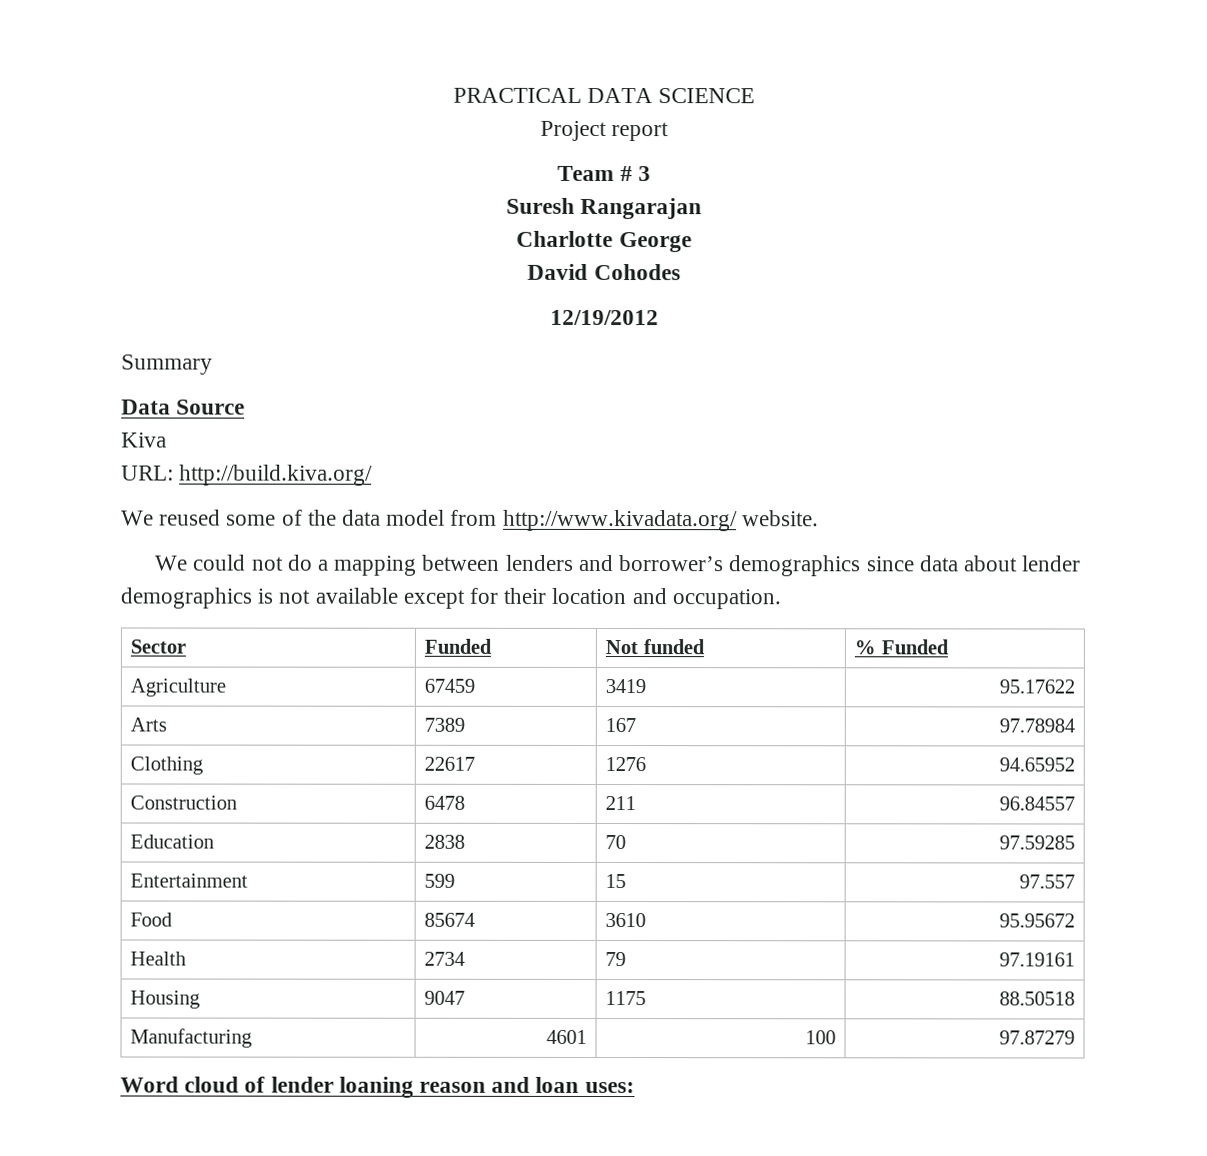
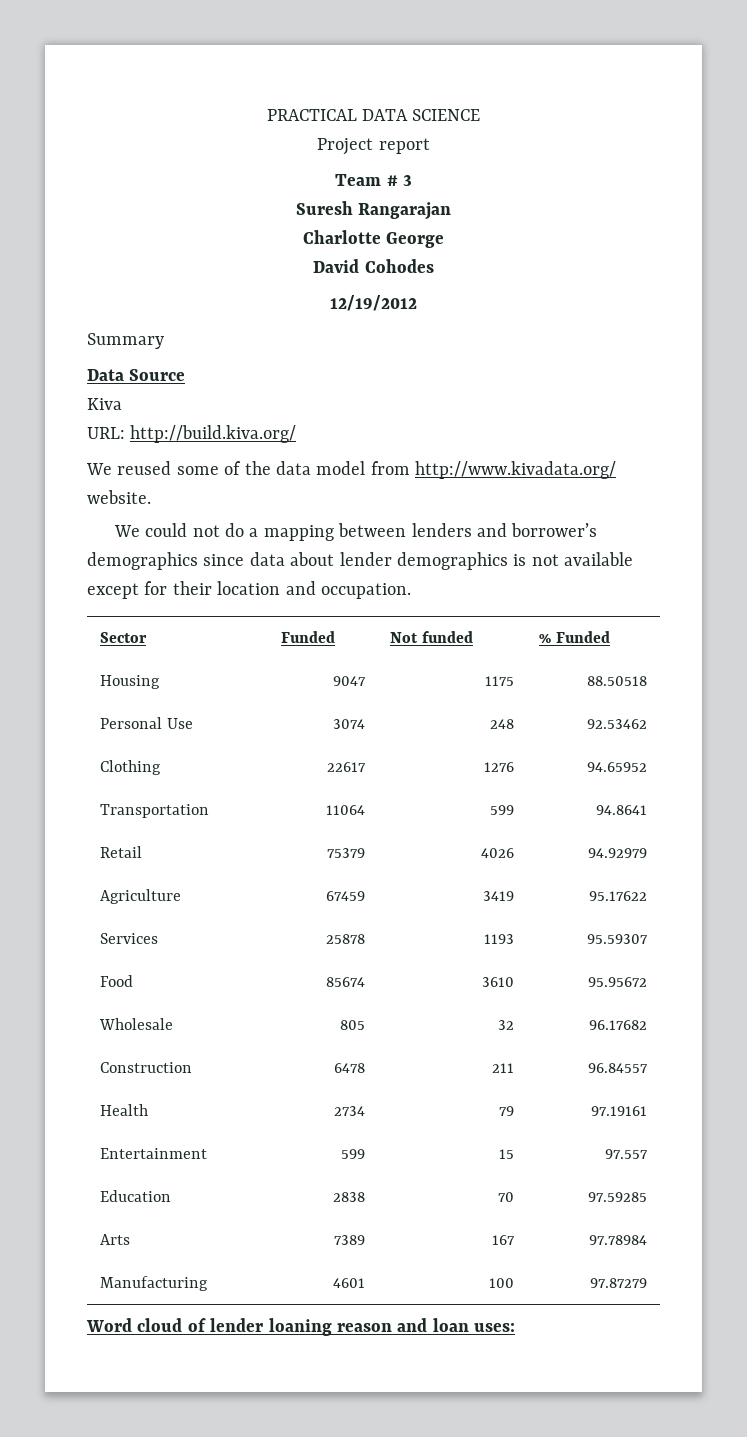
+ Housing | 9047 | 1175 | 88.50518
+ Personal Use | 3074 | 248 | 92.53462
+ Clothing | 22617 | 1276 | 94.65952
+ Transportation | 11064 | 599 | 94.8641
+ Retail | 75379 | 4026 | 94.92979
  Agriculture | 67459 | 3419 | 95.17622
+ Services | 25878 | 1193 | 95.59307
+ Food | 85674 | 3610 | 95.95672
+ Wholesale | 805 | 32 | 96.17682
+ Construction | 6478 | 211 | 96.84557
+ Health | 2734 | 79 | 97.19161
+ Entertainment | 599 | 15 | 97.557
+ Education | 2838 | 70 | 97.59285
  Arts | 7389 | 167 | 97.78984
- Clothing | 22617 | 1276 | 94.65952
- Construction | 6478 | 211 | 96.84557
- Education | 2838 | 70 | 97.59285
- Entertainment | 599 | 15 | 97.557
- Food | 85674 | 3610 | 95.95672
- Health | 2734 | 79 | 97.19161
- Housing | 9047 | 1175 | 88.50518

